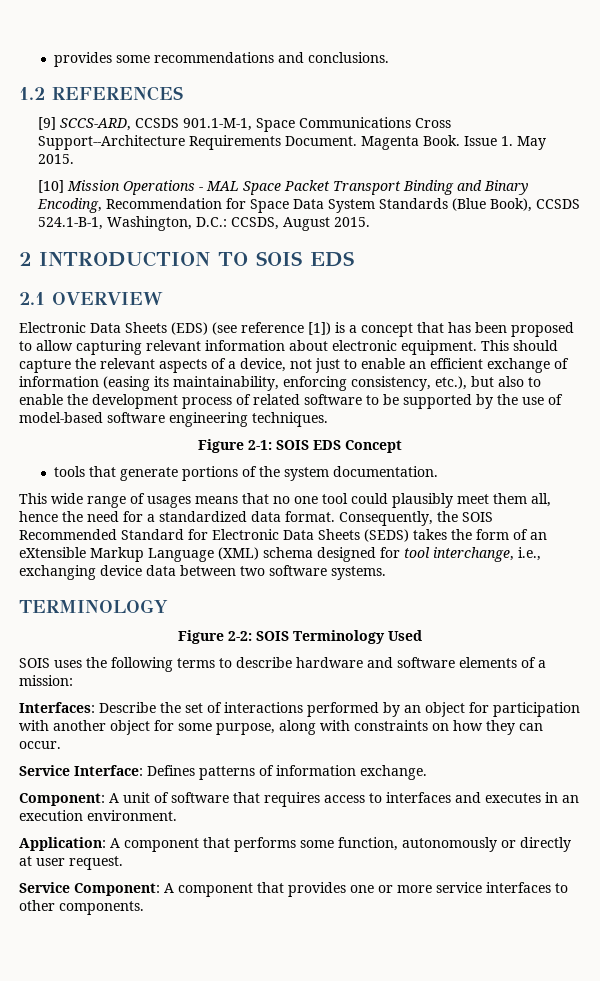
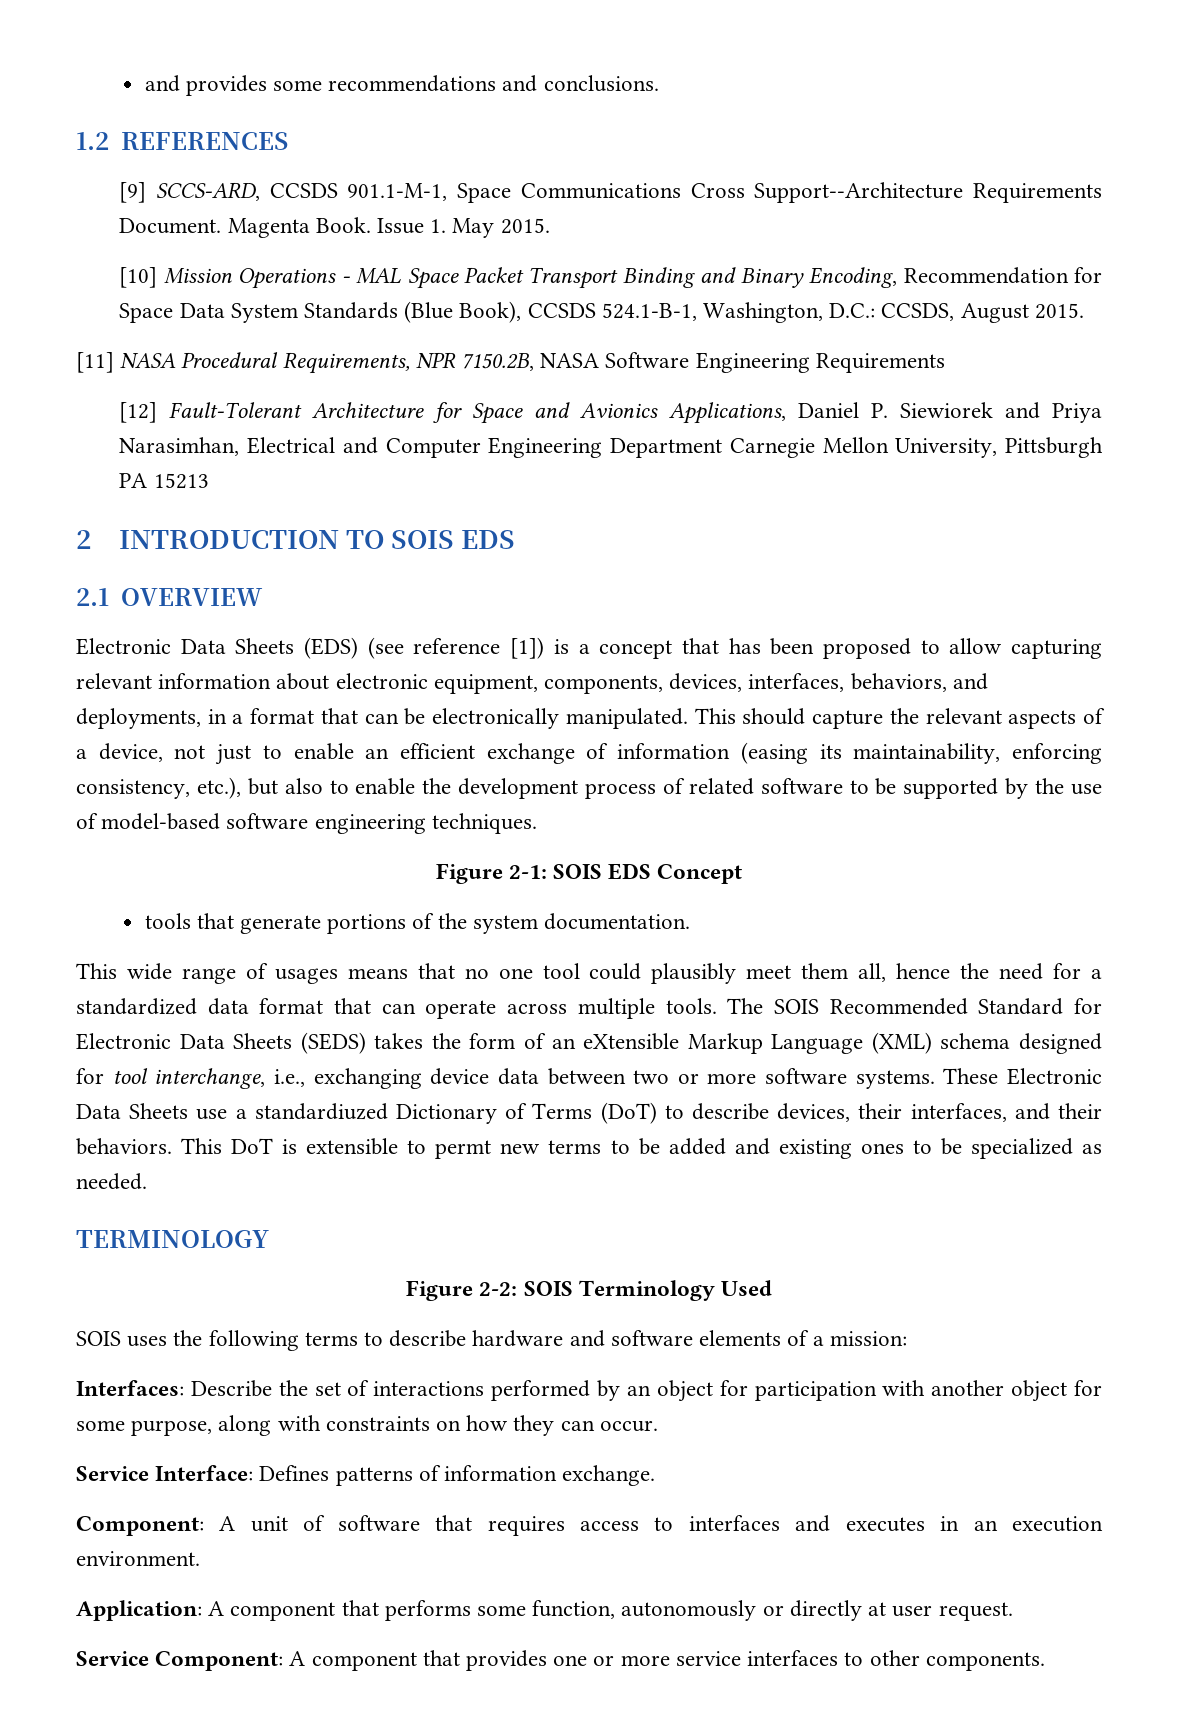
- provides some recommendations and conclusions.
+ and provides some recommendations and conclusions.
+ [11] NASA Procedural Requirements, NPR 7150.2B, NASA Software Engineering Requirements
+ [12] Fault-Tolerant Architecture for Space and Avionics Applications, Daniel P. Siewiorek and Priya Narasimhan, Electrical and Computer Engineering Department Carnegie Mellon University, Pittsburgh PA 15213
- Electronic Data Sheets (EDS) (see reference [1]) is a concept that has been proposed to allow capturing relevant information about electronic equipment.
+ Electronic Data Sheets (EDS) (see reference [1]) is a concept that has been proposed to allow capturing relevant information about electronic equipment, components, devices, interfaces, behaviors, and deployments, in a format that can be electronically manipulated.
- This wide range of usages means that no one tool could plausibly meet them all, hence the need for a standardized data format. Consequently, the SOIS Recommended Standard for Electronic Data Sheets (SEDS) takes the form of an eXtensible Markup Language (XML) schema designed for tool interchange, i.e., exchanging device data between two software systems.
+ This wide range of usages means that no one tool could plausibly meet them all, hence the need for a standardized data format that can operate across multiple tools. The SOIS Recommended Standard for Electronic Data Sheets (SEDS) takes the form of an eXtensible Markup Language (XML) schema designed for tool interchange, i.e., exchanging device data between two or more software systems. These Electronic Data Sheets use a standardiuzed Dictionary of Terms (DoT) to describe devices, their interfaces, and their behaviors. This DoT is extensible to permt new terms to be added and existing ones to be specialized as needed.

